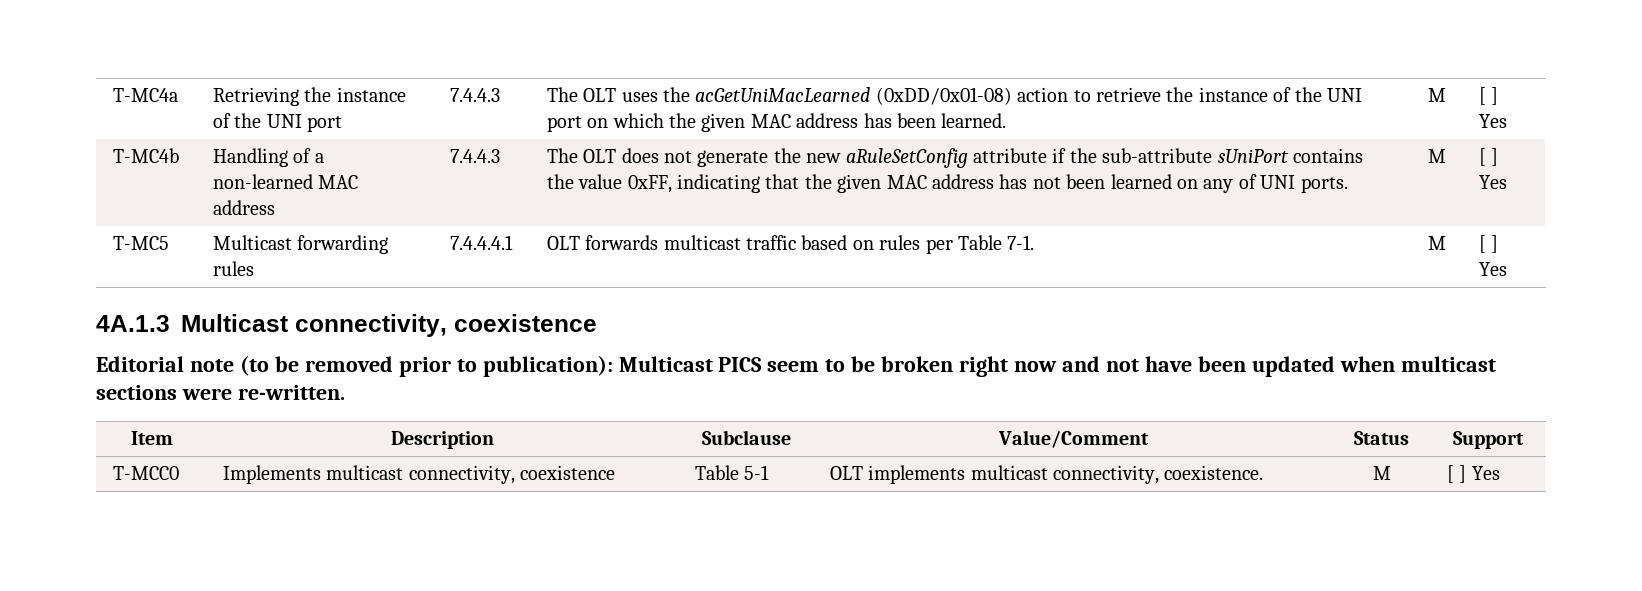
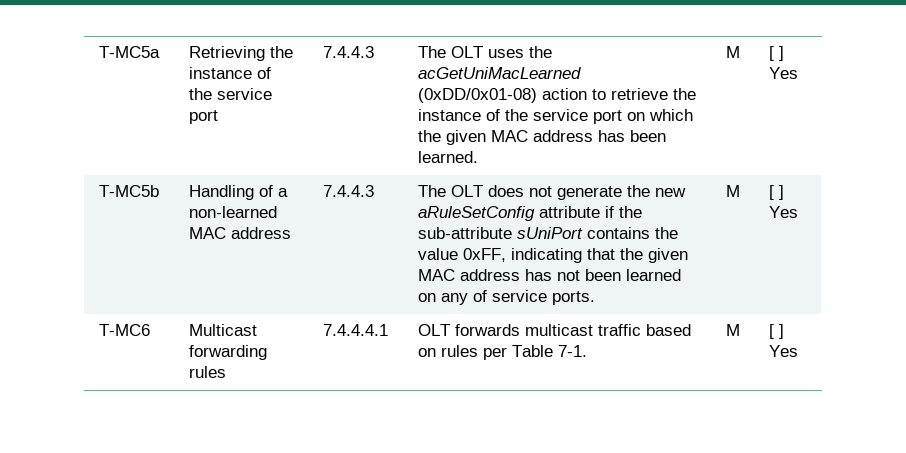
- T-MC4a | Retrieving the instance of the UNI port | 7.4.4.3 | The OLT uses the acGetUniMacLearned (0xDD/0x01-08) action to retrieve the instance of the UNI port on which the given MAC address has been learned. | M | [ ] Yes
+ T-MC5a | Retrieving the instance of the service port | 7.4.4.3 | The OLT uses the acGetUniMacLearned (0xDD/0x01-08) action to retrieve the instance of the service port on which the given MAC address has been learned. | M | [ ] Yes
- T-MC4b
+ T-MC5b
- The OLT does not generate the new aRuleSetConfig attribute if the sub-attribute sUniPort contains the value 0xFF, indicating that the given MAC address has not been learned on any of UNI ports.
+ The OLT does not generate the new aRuleSetConfig attribute if the sub-attribute sUniPort contains the value 0xFF, indicating that the given MAC address has not been learned on any of service ports.
- T-MC5 | Multicast forwarding rules | 7.4.4.4.1 | OLT forwards multicast traffic based on rules per Table 7-1. | M | [ ] Yes
+ T-MC6 | Multicast forwarding rules | 7.4.4.4.1 | OLT forwards multicast traffic based on rules per Table 7-1. | M | [ ] Yes
- 4A.1.3 Multicast connectivity, coexistence
- Editorial note (to be removed prior to publication): Multicast PICS seem to be broken right now and not have been updated when multicast sections were re-written.
- Item | Description | Subclause | Value/Comment | Status | Support
- T-MCC0 | Implements multicast connectivity, coexistence | Table 5-1 | OLT implements multicast connectivity, coexistence. | M | [ ] Yes

